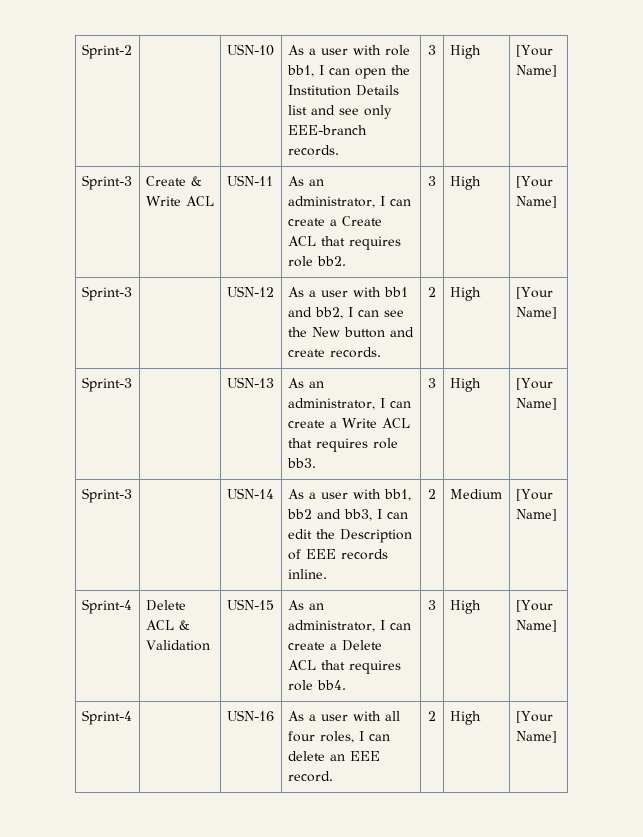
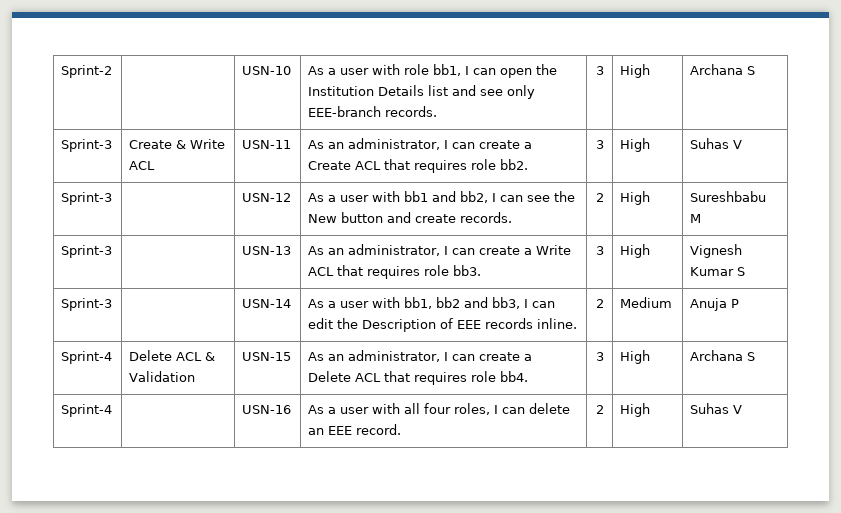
- Sprint-2 | | USN-10 | As a user with role bb1, I can open the Institution Details list and see only EEE-branch records. | 3 | High | [Your Name]
+ Sprint-2 | | USN-10 | As a user with role bb1, I can open the Institution Details list and see only EEE-branch records. | 3 | High | Archana S
- Sprint-3 | Create & Write ACL | USN-11 | As an administrator, I can create a Create ACL that requires role bb2. | 3 | High | [Your Name]
+ Sprint-3 | Create & Write ACL | USN-11 | As an administrator, I can create a Create ACL that requires role bb2. | 3 | High | Suhas V
- Sprint-3 | | USN-12 | As a user with bb1 and bb2, I can see the New button and create records. | 2 | High | [Your Name]
+ Sprint-3 | | USN-12 | As a user with bb1 and bb2, I can see the New button and create records. | 2 | High | Sureshbabu M
- Sprint-3 | | USN-13 | As an administrator, I can create a Write ACL that requires role bb3. | 3 | High | [Your Name]
+ Sprint-3 | | USN-13 | As an administrator, I can create a Write ACL that requires role bb3. | 3 | High | Vignesh Kumar S
- Sprint-3 | | USN-14 | As a user with bb1, bb2 and bb3, I can edit the Description of EEE records inline. | 2 | Medium | [Your Name]
+ Sprint-3 | | USN-14 | As a user with bb1, bb2 and bb3, I can edit the Description of EEE records inline. | 2 | Medium | Anuja P
- Sprint-4 | Delete ACL & Validation | USN-15 | As an administrator, I can create a Delete ACL that requires role bb4. | 3 | High | [Your Name]
+ Sprint-4 | Delete ACL & Validation | USN-15 | As an administrator, I can create a Delete ACL that requires role bb4. | 3 | High | Archana S
- Sprint-4 | | USN-16 | As a user with all four roles, I can delete an EEE record. | 2 | High | [Your Name]
+ Sprint-4 | | USN-16 | As a user with all four roles, I can delete an EEE record. | 2 | High | Suhas V

